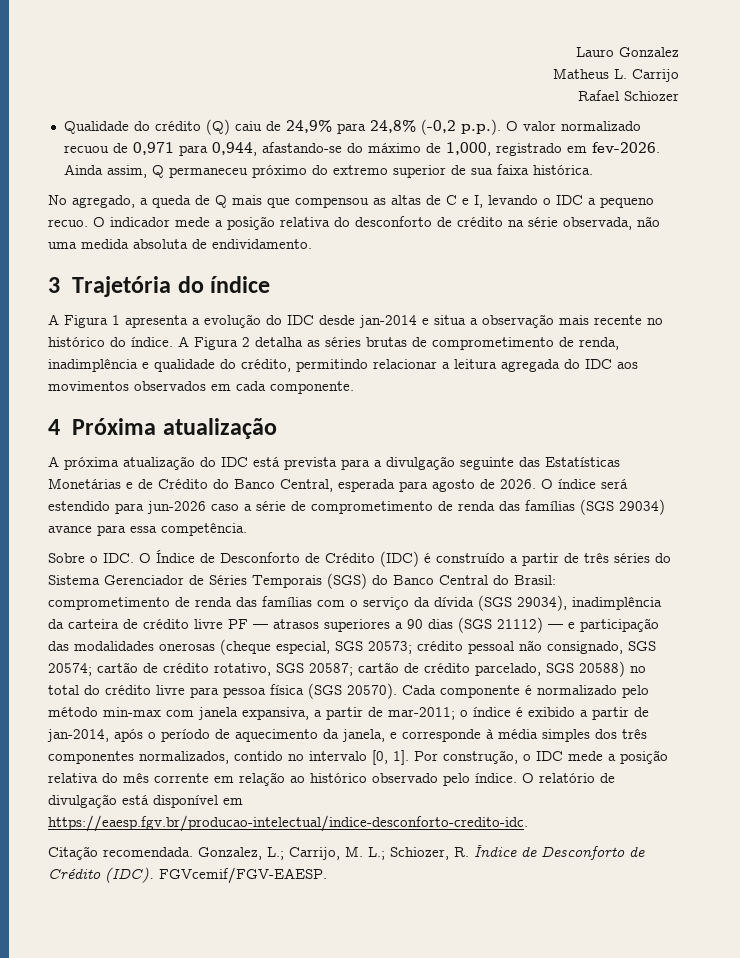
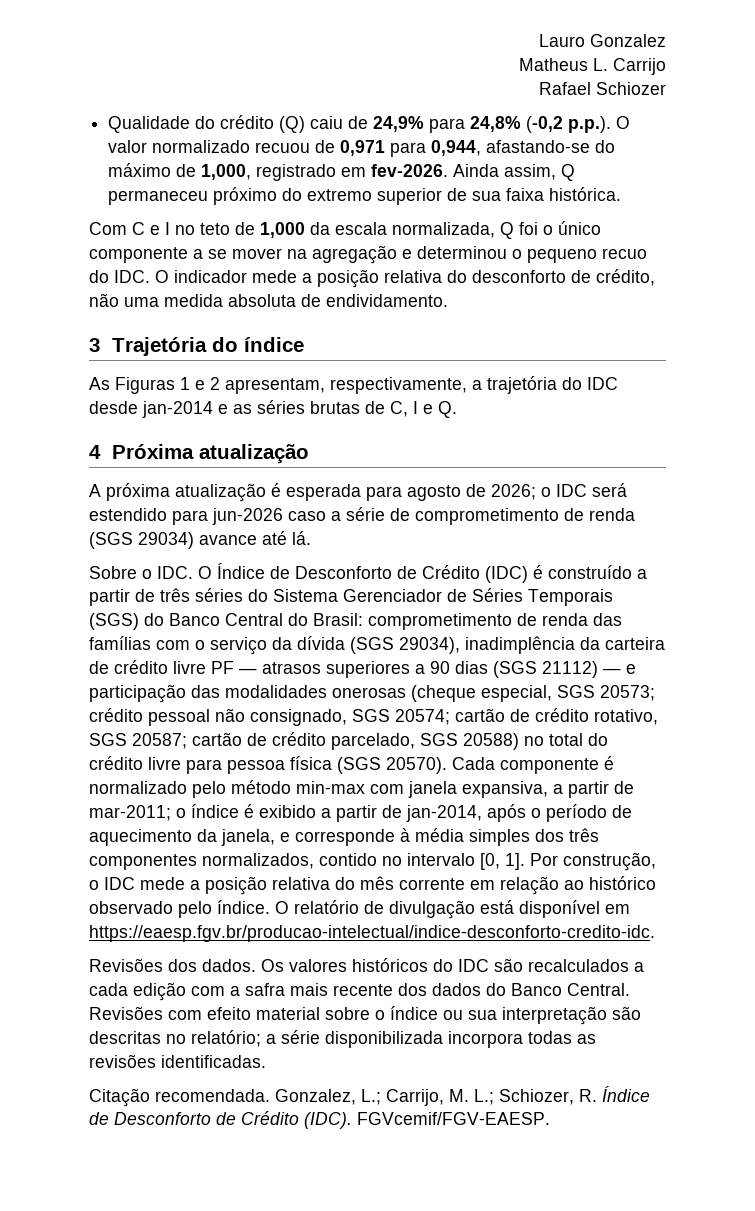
- No agregado, a queda de Q mais que compensou as altas de C e I, levando o IDC a pequeno recuo. O indicador mede a posição relativa do desconforto de crédito na série observada, não uma medida absoluta de endividamento.
+ Com C e I no teto de 1,000 da escala normalizada, Q foi o único componente a se mover na agregação e determinou o pequeno recuo do IDC. O indicador mede a posição relativa do desconforto de crédito, não uma medida absoluta de endividamento.
- A Figura 1 apresenta a evolução do IDC desde jan-2014 e situa a observação mais recente no histórico do índice. A Figura 2 detalha as séries brutas de comprometimento de renda, inadimplência e qualidade do crédito, permitindo relacionar a leitura agregada do IDC aos movimentos observados em cada componente.
+ As Figuras 1 e 2 apresentam, respectivamente, a trajetória do IDC desde jan-2014 e as séries brutas de C, I e Q.
- A próxima atualização do IDC está prevista para a divulgação seguinte das Estatísticas Monetárias e de Crédito do Banco Central, esperada para agosto de 2026. O índice será estendido para jun-2026 caso a série de comprometimento de renda das famílias (SGS 29034) avance para essa competência.
+ A próxima atualização é esperada para agosto de 2026; o IDC será estendido para jun-2026 caso a série de comprometimento de renda (SGS 29034) avance até lá.
+ Revisões dos dados. Os valores históricos do IDC são recalculados a cada edição com a safra mais recente dos dados do Banco Central. Revisões com efeito material sobre o índice ou sua interpretação são descritas no relatório; a série disponibilizada incorpora todas as revisões identificadas.

